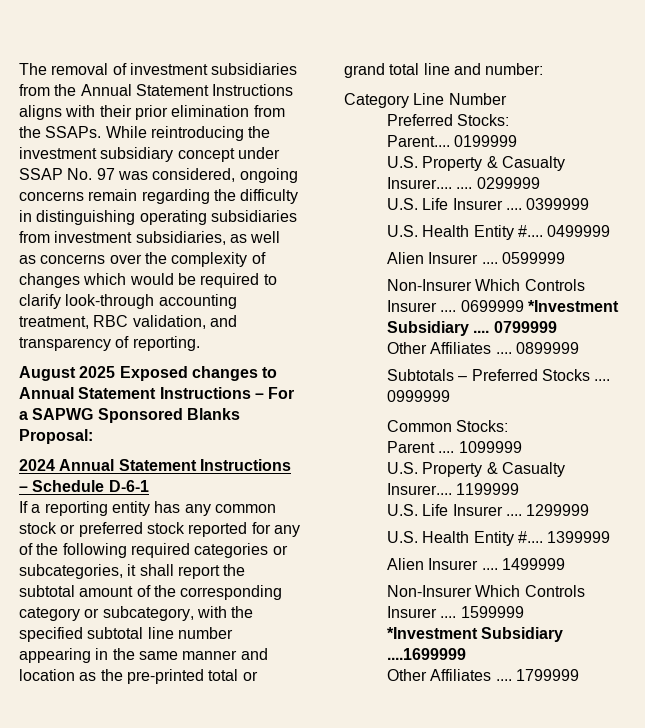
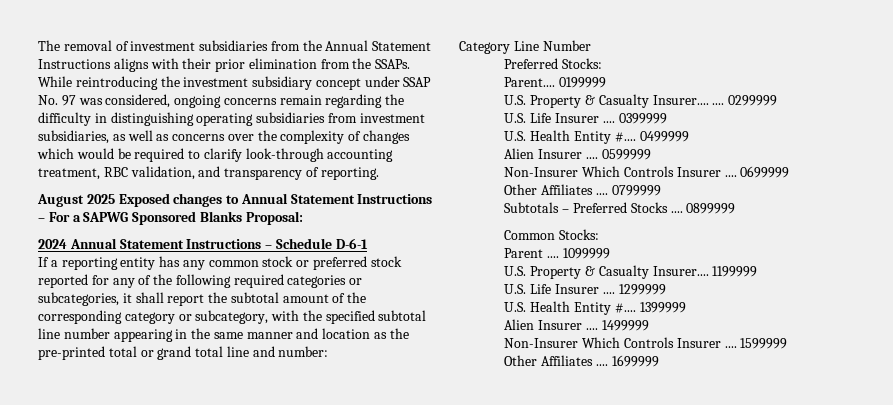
- 0699999 *Investment Subsidiary .... 0799999
- Other Affiliates .... 0899999
+ 0699999
+ Other Affiliates .... 0799999
- 0999999
+ 0899999
- *Investment Subsidiary ....1699999
- Other Affiliates .... 1799999
+ Other Affiliates .... 1699999

